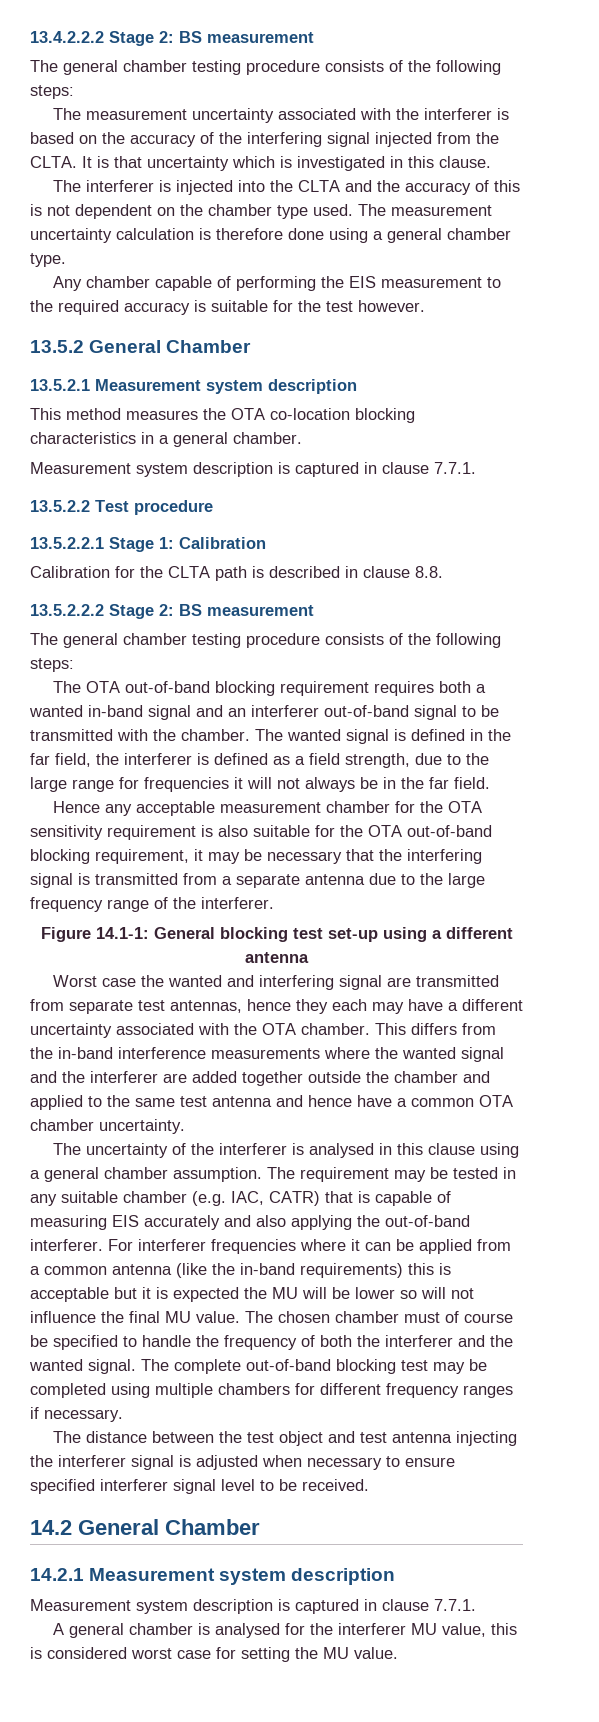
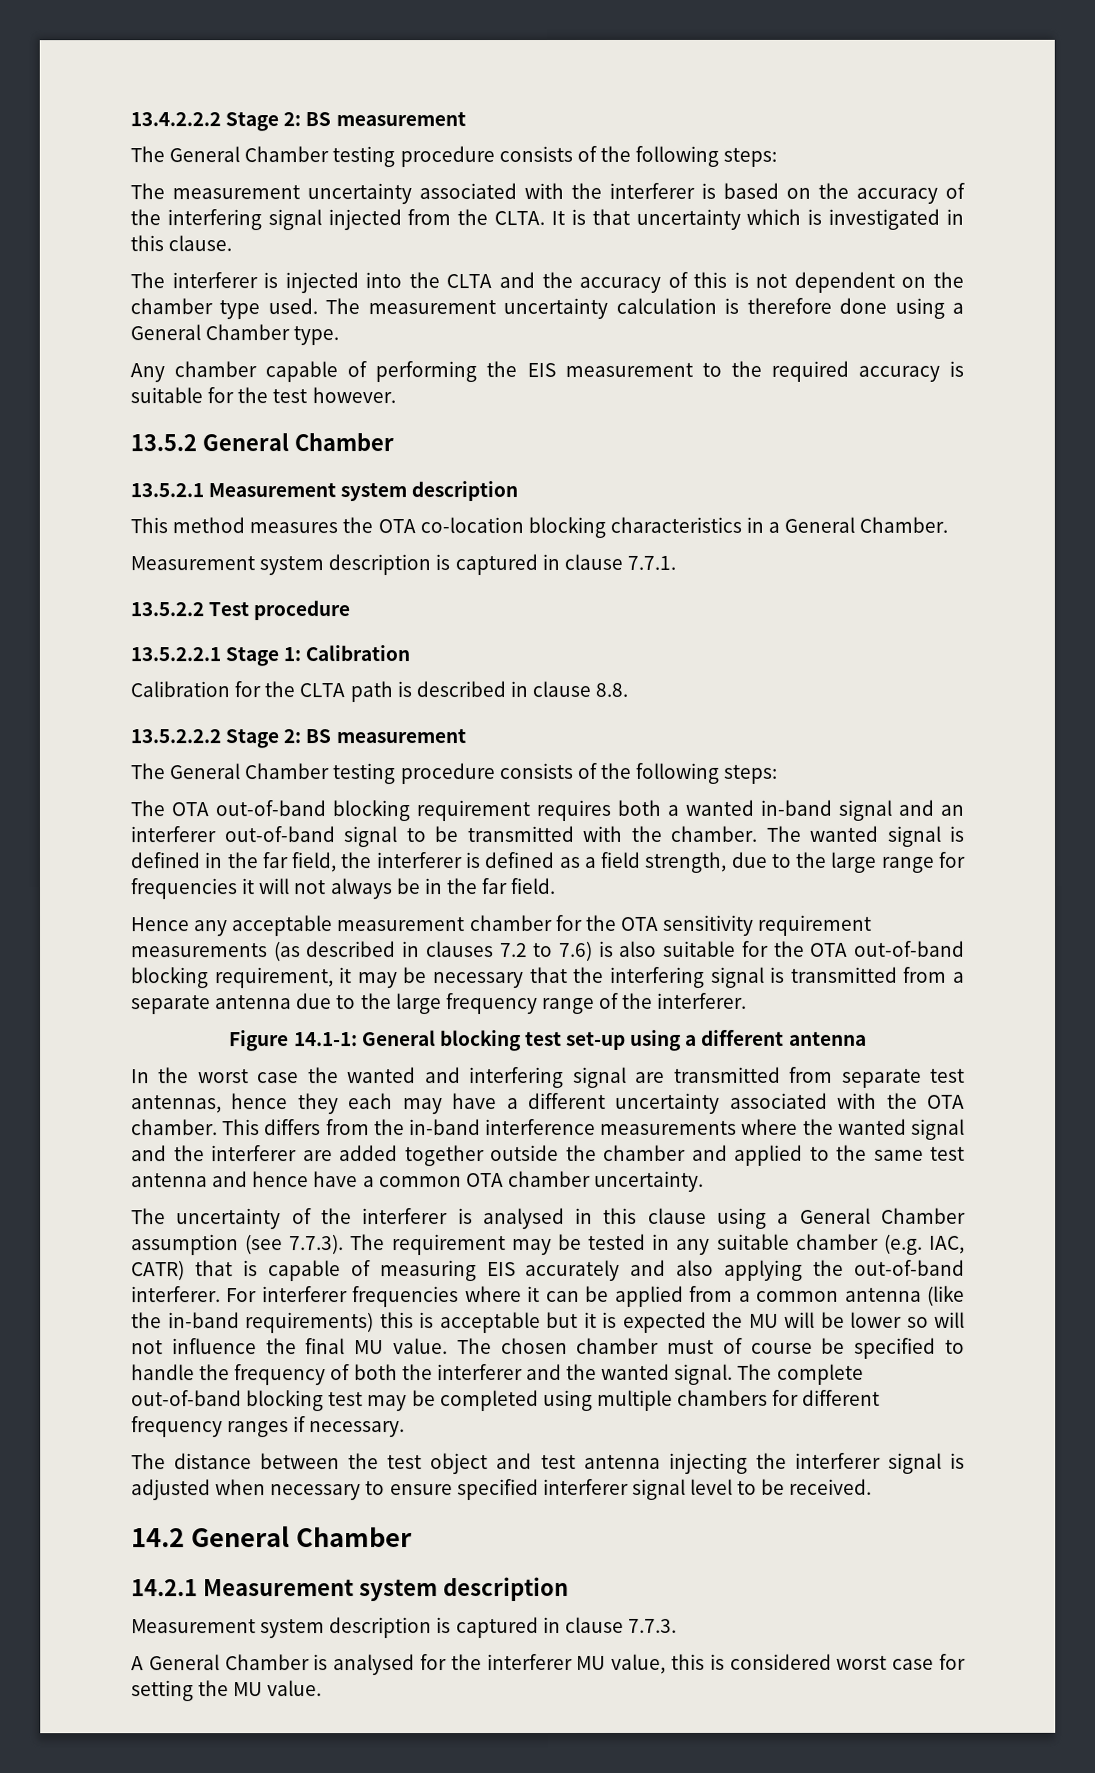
  13.4.2.2.2 Stage 2: BS measurement
- The general chamber testing procedure consists of the following steps:
+ The General Chamber testing procedure consists of the following steps:
- The measurement uncertainty calculation is therefore done using a general chamber type.
+ The measurement uncertainty calculation is therefore done using a General Chamber type.
- This method measures the OTA co-location blocking characteristics in a general chamber.
+ This method measures the OTA co-location blocking characteristics in a General Chamber.
  13.5.2.2.2 Stage 2: BS measurement
- The general chamber testing procedure consists of the following steps:
+ The General Chamber testing procedure consists of the following steps:
- Hence any acceptable measurement chamber for the OTA sensitivity requirement is also suitable for the OTA out-of-band blocking requirement, it may be necessary that the interfering signal is transmitted from a separate antenna due to the large frequency range of the interferer.
+ Hence any acceptable measurement chamber for the OTA sensitivity requirement measurements (as described in clauses 7.2 to 7.6) is also suitable for the OTA out-of-band blocking requirement, it may be necessary that the interfering signal is transmitted from a separate antenna due to the large frequency range of the interferer.
- Worst case the wanted and interfering signal are transmitted from separate test antennas, hence they each may have a different uncertainty associated with the OTA chamber.
+ In the worst case the wanted and interfering signal are transmitted from separate test antennas, hence they each may have a different uncertainty associated with the OTA chamber.
- The uncertainty of the interferer is analysed in this clause using a general chamber assumption. The requirement may be tested in any suitable chamber (e.g. IAC, CATR) that is capable of measuring EIS accurately and also applying the out-of-band interferer.
+ The uncertainty of the interferer is analysed in this clause using a General Chamber assumption (see 7.7.3). The requirement may be tested in any suitable chamber (e.g. IAC, CATR) that is capable of measuring EIS accurately and also applying the out-of-band interferer.
  14.2.1 Measurement system description
- Measurement system description is captured in clause 7.7.1.
+ Measurement system description is captured in clause 7.7.3.
- A general chamber is analysed for the interferer MU value, this is considered worst case for setting the MU value.
+ A General Chamber is analysed for the interferer MU value, this is considered worst case for setting the MU value.

